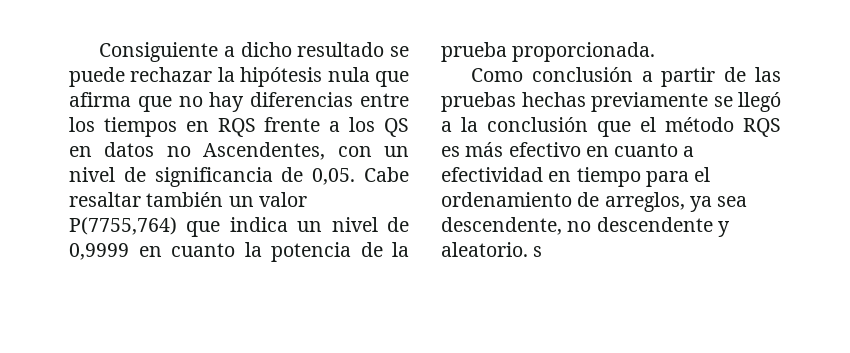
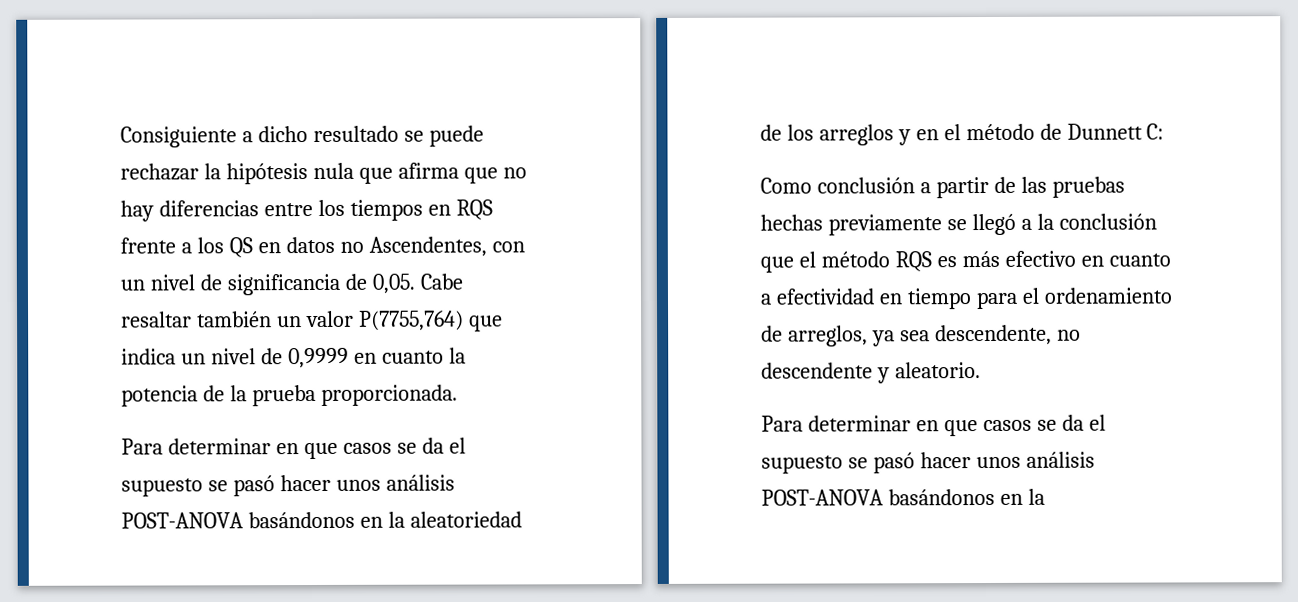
+ Para determinar en que casos se da el supuesto se pasó hacer unos análisis POST-ANOVA basándonos en la aleatoriedad de los arreglos y en el método de Dunnett C:
- Como conclusión a partir de las pruebas hechas previamente se llegó a la conclusión que el método RQS es más efectivo en cuanto a efectividad en tiempo para el ordenamiento de arreglos, ya sea descendente, no descendente y aleatorio. s
+ Como conclusión a partir de las pruebas hechas previamente se llegó a la conclusión que el método RQS es más efectivo en cuanto a efectividad en tiempo para el ordenamiento de arreglos, ya sea descendente, no descendente y aleatorio.
+ Para determinar en que casos se da el supuesto se pasó hacer unos análisis POST-ANOVA basándonos en la

